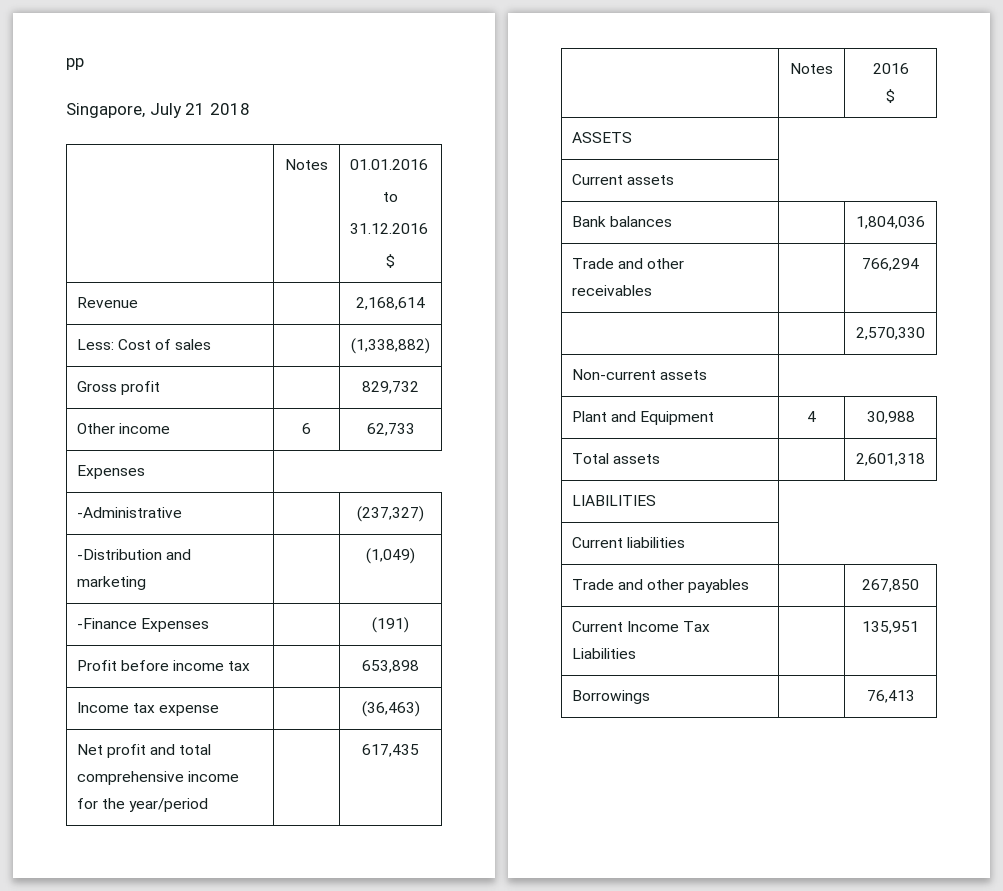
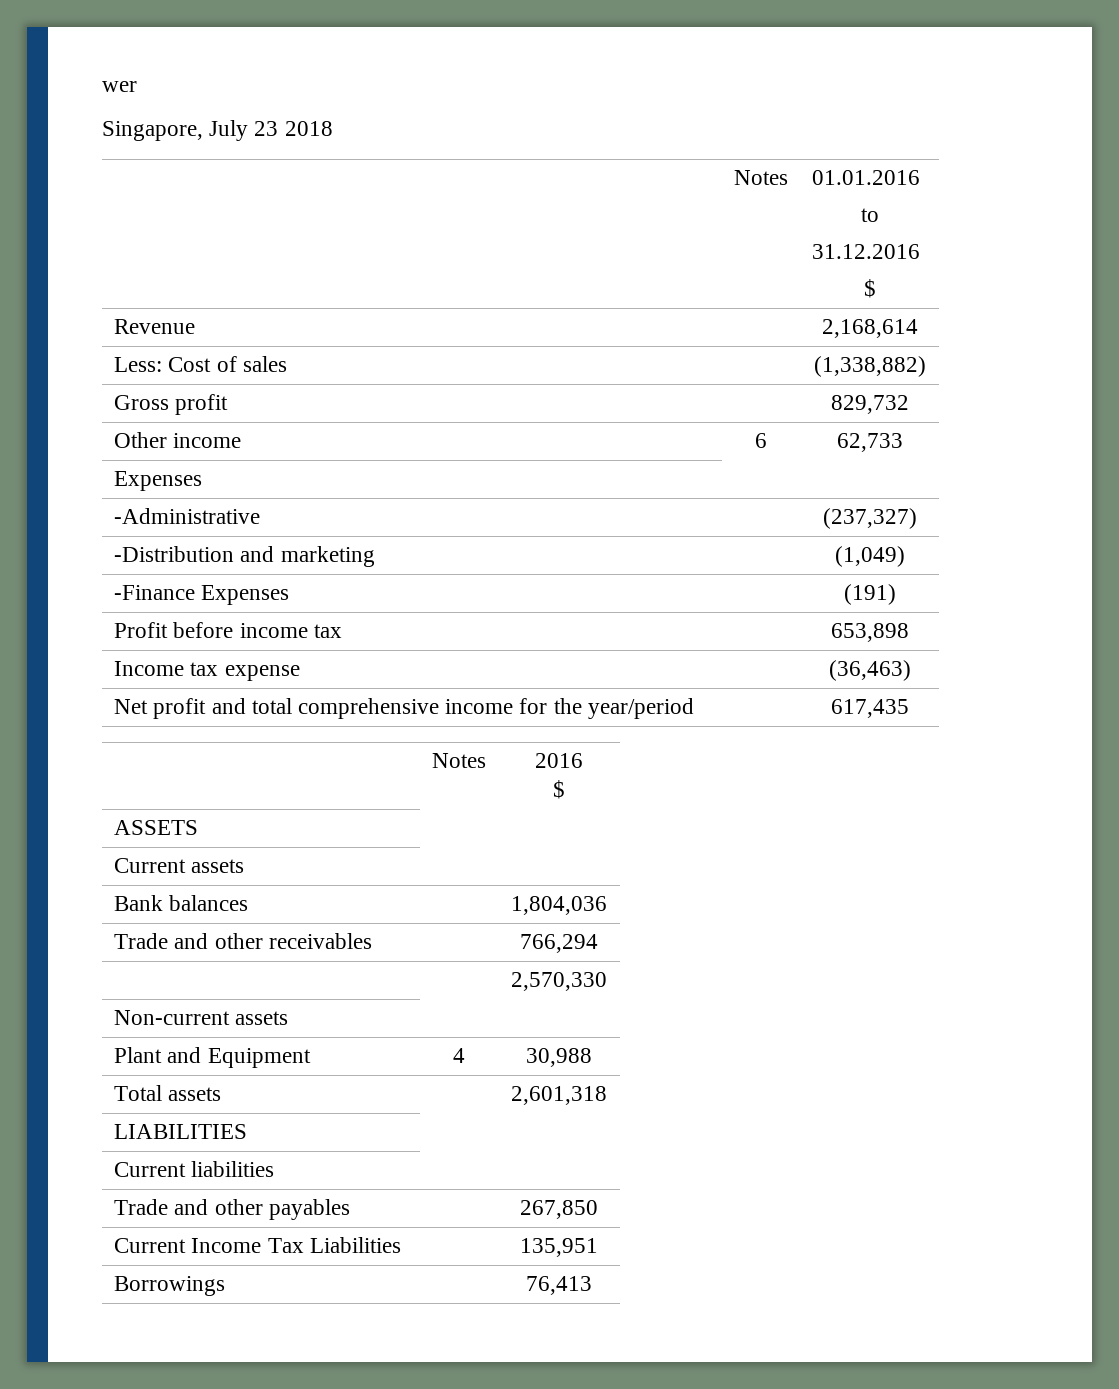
- pp
+ wer
- Singapore, July 21 2018
+ Singapore, July 23 2018

